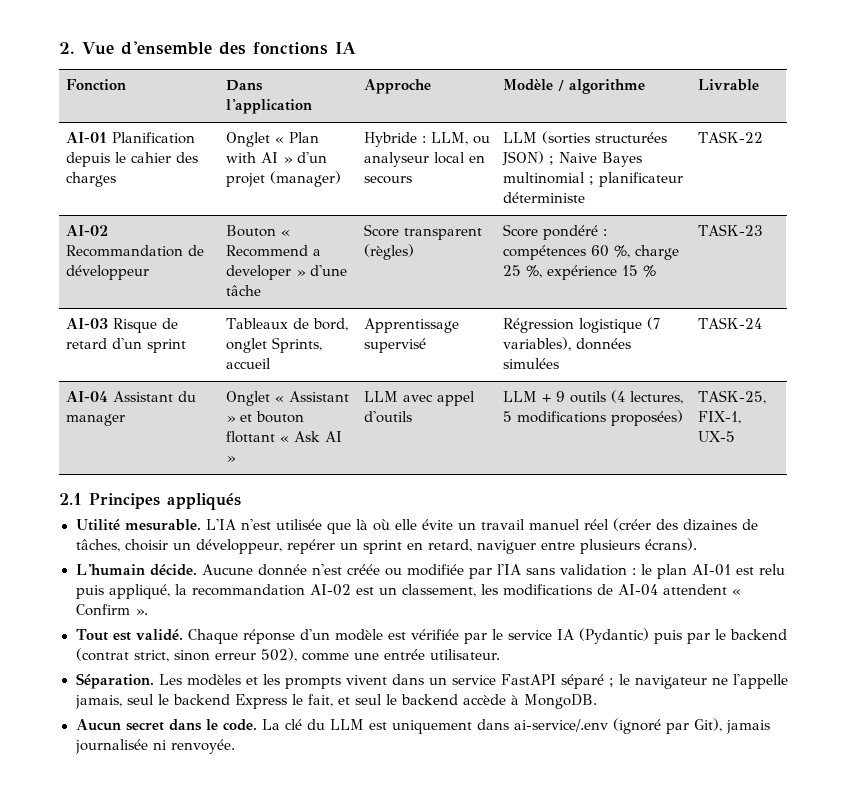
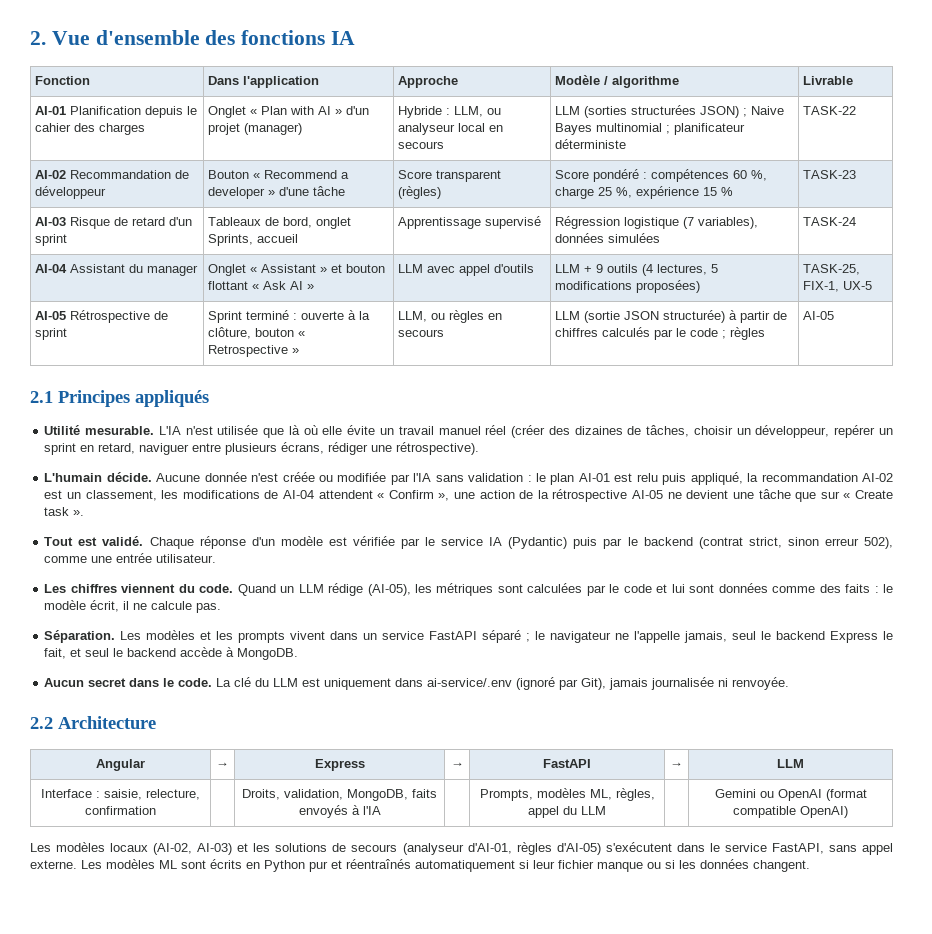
+ AI-05 Rétrospective de sprint | Sprint terminé : ouverte à la clôture, bouton « Retrospective » | LLM, ou règles en secours | LLM (sortie JSON structurée) à partir de chiffres calculés par le code ; règles | AI-05
- L'IA n'est utilisée que là où elle évite un travail manuel réel (créer des dizaines de tâches, choisir un développeur, repérer un sprint en retard, naviguer entre plusieurs écrans).
+ L'IA n'est utilisée que là où elle évite un travail manuel réel (créer des dizaines de tâches, choisir un développeur, repérer un sprint en retard, naviguer entre plusieurs écrans, rédiger une rétrospective).
- Aucune donnée n'est créée ou modifiée par l'IA sans validation : le plan AI-01 est relu puis appliqué, la recommandation AI-02 est un classement, les modifications de AI-04 attendent « Confirm ».
+ Aucune donnée n'est créée ou modifiée par l'IA sans validation : le plan AI-01 est relu puis appliqué, la recommandation AI-02 est un classement, les modifications de AI-04 attendent « Confirm », une action de la rétrospective AI-05 ne devient une tâche que sur « Create task ».
+ Les chiffres viennent du code. Quand un LLM rédige (AI-05), les métriques sont calculées par le code et lui sont données comme des faits : le modèle écrit, il ne calcule pas.
+ 2.2 Architecture
+ Angular | → | Express | → | FastAPI | → | LLM
+ Interface : saisie, relecture, confirmation | | Droits, validation, MongoDB, faits envoyés à l'IA | | Prompts, modèles ML, règles, appel du LLM | | Gemini ou OpenAI (format compatible OpenAI)
+ Les modèles locaux (AI-02, AI-03) et les solutions de secours (analyseur d'AI-01, règles d'AI-05) s'exécutent dans le service FastAPI, sans appel externe. Les modèles ML sont écrits en Python pur et réentraînés automatiquement si leur fichier manque ou si les données changent.

